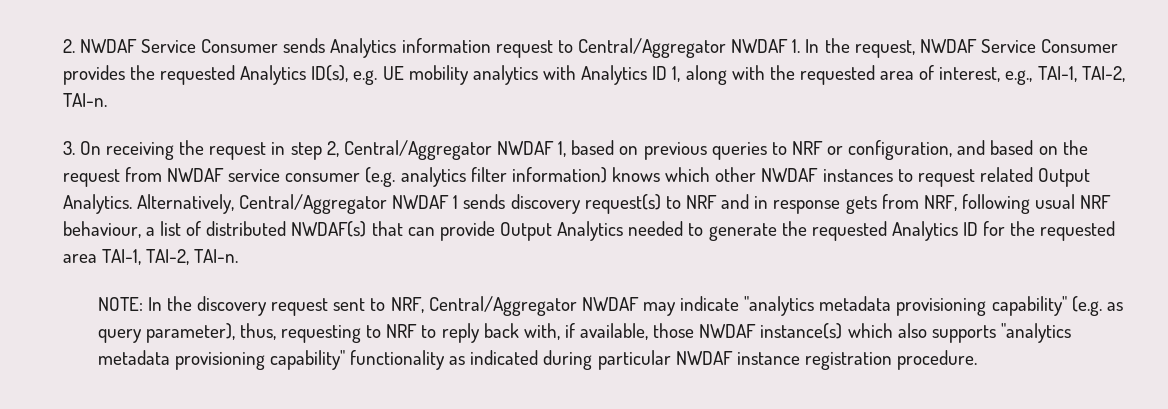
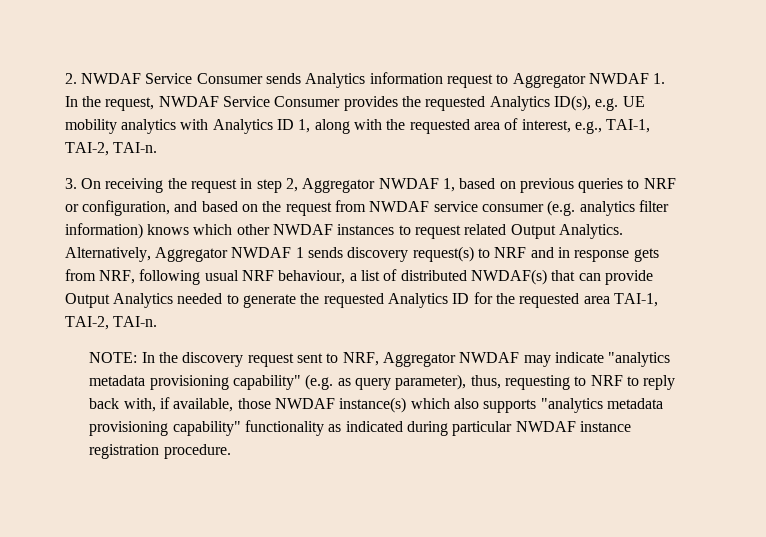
- 2. NWDAF Service Consumer sends Analytics information request to Central/Aggregator NWDAF 1. In the request, NWDAF Service Consumer provides the requested Analytics ID(s), e.g. UE mobility analytics with Analytics ID 1, along with the requested area of interest, e.g., TAI-1, TAI-2, TAI-n.
+ 2. NWDAF Service Consumer sends Analytics information request to Aggregator NWDAF 1. In the request, NWDAF Service Consumer provides the requested Analytics ID(s), e.g. UE mobility analytics with Analytics ID 1, along with the requested area of interest, e.g., TAI-1, TAI-2, TAI-n.
- 3. On receiving the request in step 2, Central/Aggregator NWDAF 1, based on previous queries to NRF or configuration, and based on the request from NWDAF service consumer (e.g. analytics filter information) knows which other NWDAF instances to request related Output Analytics.
+ 3. On receiving the request in step 2, Aggregator NWDAF 1, based on previous queries to NRF or configuration, and based on the request from NWDAF service consumer (e.g. analytics filter information) knows which other NWDAF instances to request related Output Analytics.
- Alternatively, Central/Aggregator NWDAF 1 sends discovery request(s) to NRF and in response gets from NRF, following usual NRF behaviour, a list of distributed NWDAF(s) that can provide Output Analytics needed to generate the requested Analytics ID for the requested area TAI-1, TAI-2, TAI-n.
+ Alternatively, Aggregator NWDAF 1 sends discovery request(s) to NRF and in response gets from NRF, following usual NRF behaviour, a list of distributed NWDAF(s) that can provide Output Analytics needed to generate the requested Analytics ID for the requested area TAI-1, TAI-2, TAI-n.
- NOTE: In the discovery request sent to NRF, Central/Aggregator NWDAF may indicate "analytics metadata provisioning capability" (e.g. as query parameter), thus, requesting to NRF to reply back with, if available, those NWDAF instance(s) which also supports "analytics metadata provisioning capability" functionality as indicated during particular NWDAF instance registration procedure.
+ NOTE: In the discovery request sent to NRF, Aggregator NWDAF may indicate "analytics metadata provisioning capability" (e.g. as query parameter), thus, requesting to NRF to reply back with, if available, those NWDAF instance(s) which also supports "analytics metadata provisioning capability" functionality as indicated during particular NWDAF instance registration procedure.

